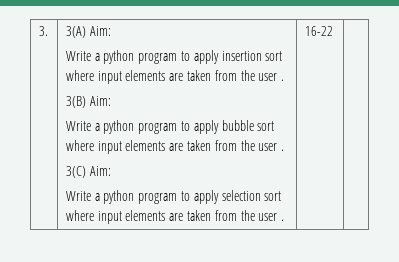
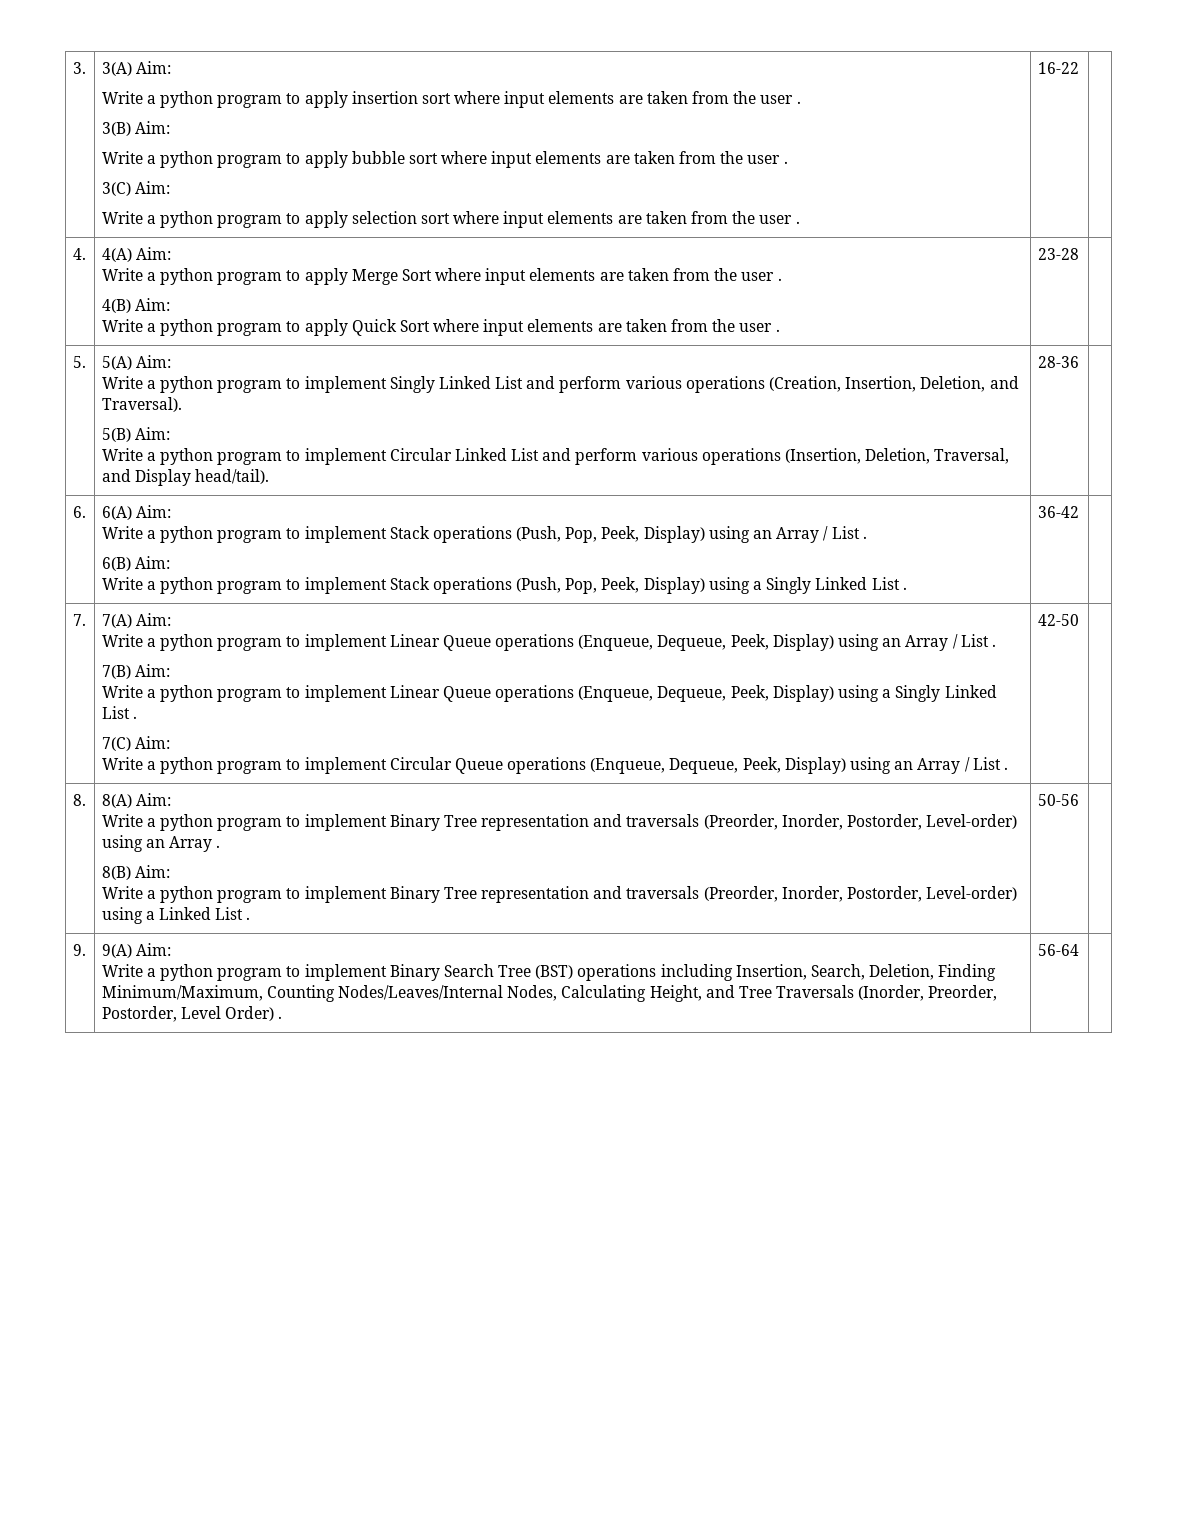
+ 4. | 4(A) Aim:
+ Write a python program to apply Merge Sort where input elements are taken from the user .
+ 4(B) Aim:
+ Write a python program to apply Quick Sort where input elements are taken from the user . | 23-28 |
+ 5. | 5(A) Aim:
+ Write a python program to implement Singly Linked List and perform various operations (Creation, Insertion, Deletion, and Traversal).
+ 5(B) Aim:
+ Write a python program to implement Circular Linked List and perform various operations (Insertion, Deletion, Traversal, and Display head/tail). | 28-36 |
+ 6. | 6(A) Aim:
+ Write a python program to implement Stack operations (Push, Pop, Peek, Display) using an Array / List .
+ 6(B) Aim:
+ Write a python program to implement Stack operations (Push, Pop, Peek, Display) using a Singly Linked List . | 36-42 |
+ 7. | 7(A) Aim:
+ Write a python program to implement Linear Queue operations (Enqueue, Dequeue, Peek, Display) using an Array / List .
+ 7(B) Aim:
+ Write a python program to implement Linear Queue operations (Enqueue, Dequeue, Peek, Display) using a Singly Linked List .
+ 7(C) Aim:
+ Write a python program to implement Circular Queue operations (Enqueue, Dequeue, Peek, Display) using an Array / List . | 42-50 |
+ 8. | 8(A) Aim:
+ Write a python program to implement Binary Tree representation and traversals (Preorder, Inorder, Postorder, Level-order) using an Array .
+ 8(B) Aim:
+ Write a python program to implement Binary Tree representation and traversals (Preorder, Inorder, Postorder, Level-order) using a Linked List . | 50-56 |
+ 9. | 9(A) Aim:
+ Write a python program to implement Binary Search Tree (BST) operations including Insertion, Search, Deletion, Finding Minimum/Maximum, Counting Nodes/Leaves/Internal Nodes, Calculating Height, and Tree Traversals (Inorder, Preorder, Postorder, Level Order) . | 56-64 |

